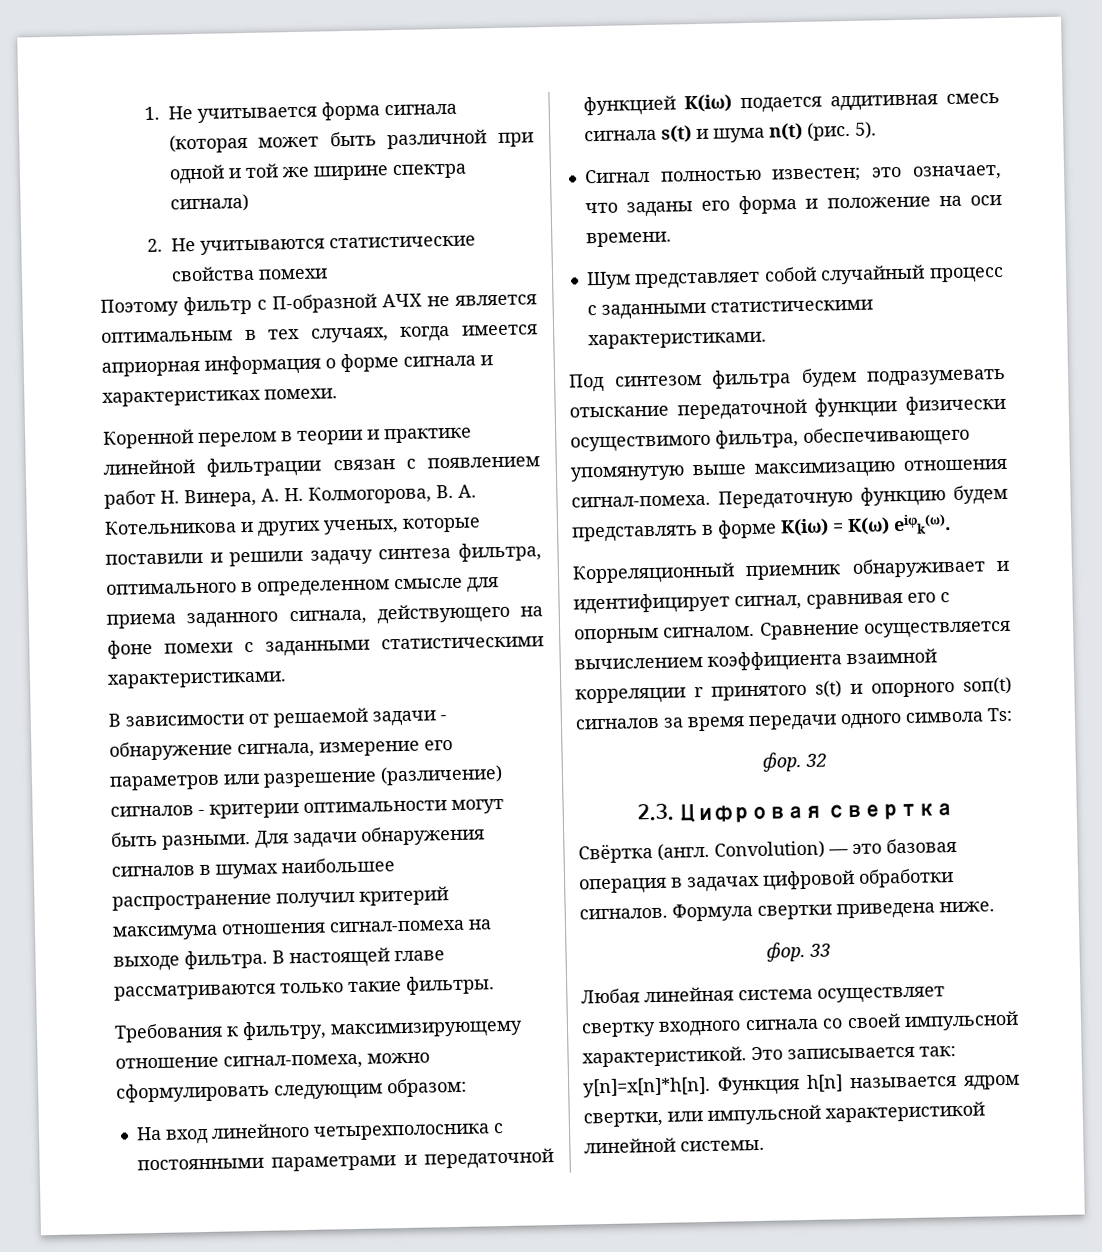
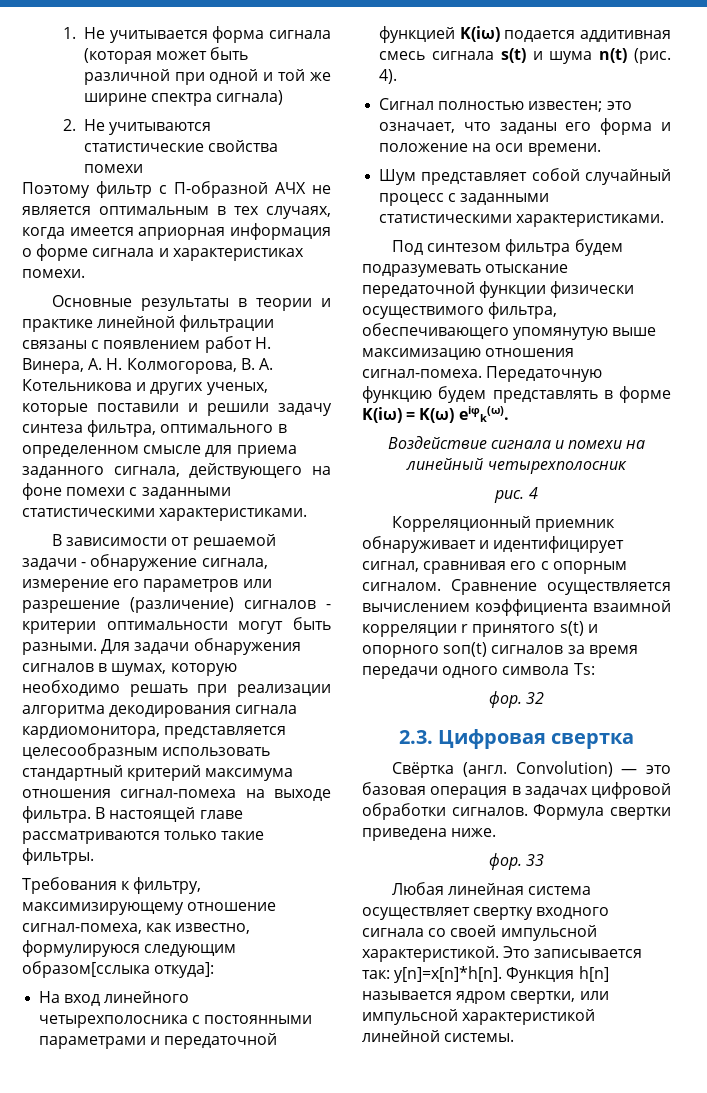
- Коренной перелом в теории и практике линейной фильтрации связан с появлением работ Н. Винера, А. Н. Колмогорова, В. А. Котельникова и других ученых, которые поставили и решили задачу синтеза фильтра, оптимального в определенном смысле для приема заданного сигнала, действующего на фоне помехи с заданными статистическими характеристиками.
+ Основные результаты в теории и практике линейной фильтрации связаны с появлением работ Н. Винера, А. Н. Колмогорова, В. А. Котельникова и других ученых, которые поставили и решили задачу синтеза фильтра, оптимального в определенном смысле для приема заданного сигнала, действующего на фоне помехи с заданными статистическими характеристиками.
- Для задачи обнаружения сигналов в шумах наибольшее распространение получил критерий максимума отношения сигнал-помеха на выходе фильтра.
+ Для задачи обнаружения сигналов в шумах, которую необходимо решать при реализации алгоритма декодирования сигнала кардиомонитора, представляется целесообразным использовать стандартный критерий максимума отношения сигнал-помеха на выходе фильтра.
- Требования к фильтру, максимизирующему отношение сигнал-помеха, можно сформулировать следующим образом:
+ Требования к фильтру, максимизирующему отношение сигнал-помеха, как известно, формулируюся следующим образом[сслыка откуда]:
- 5).
+ 4).
+ Воздействие сигнала и помехи на линейный четырехполосник
+ рис. 4

